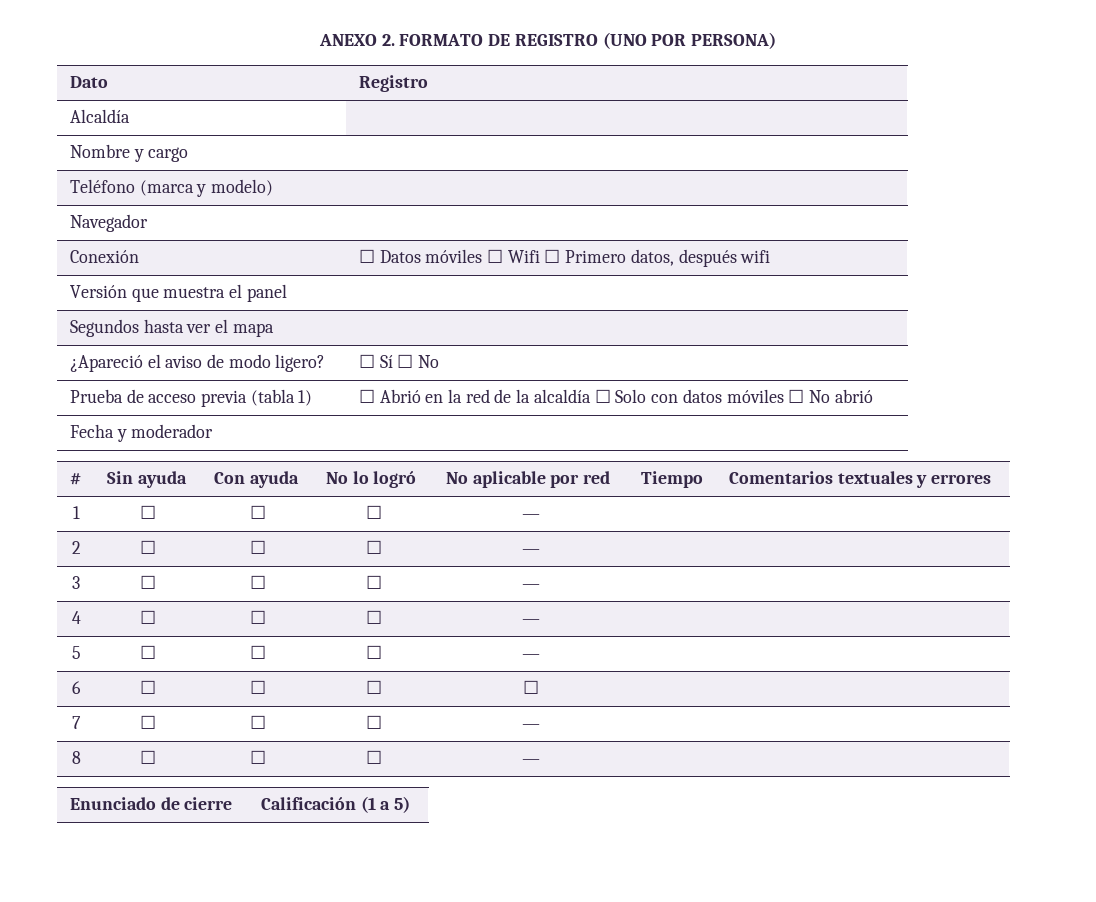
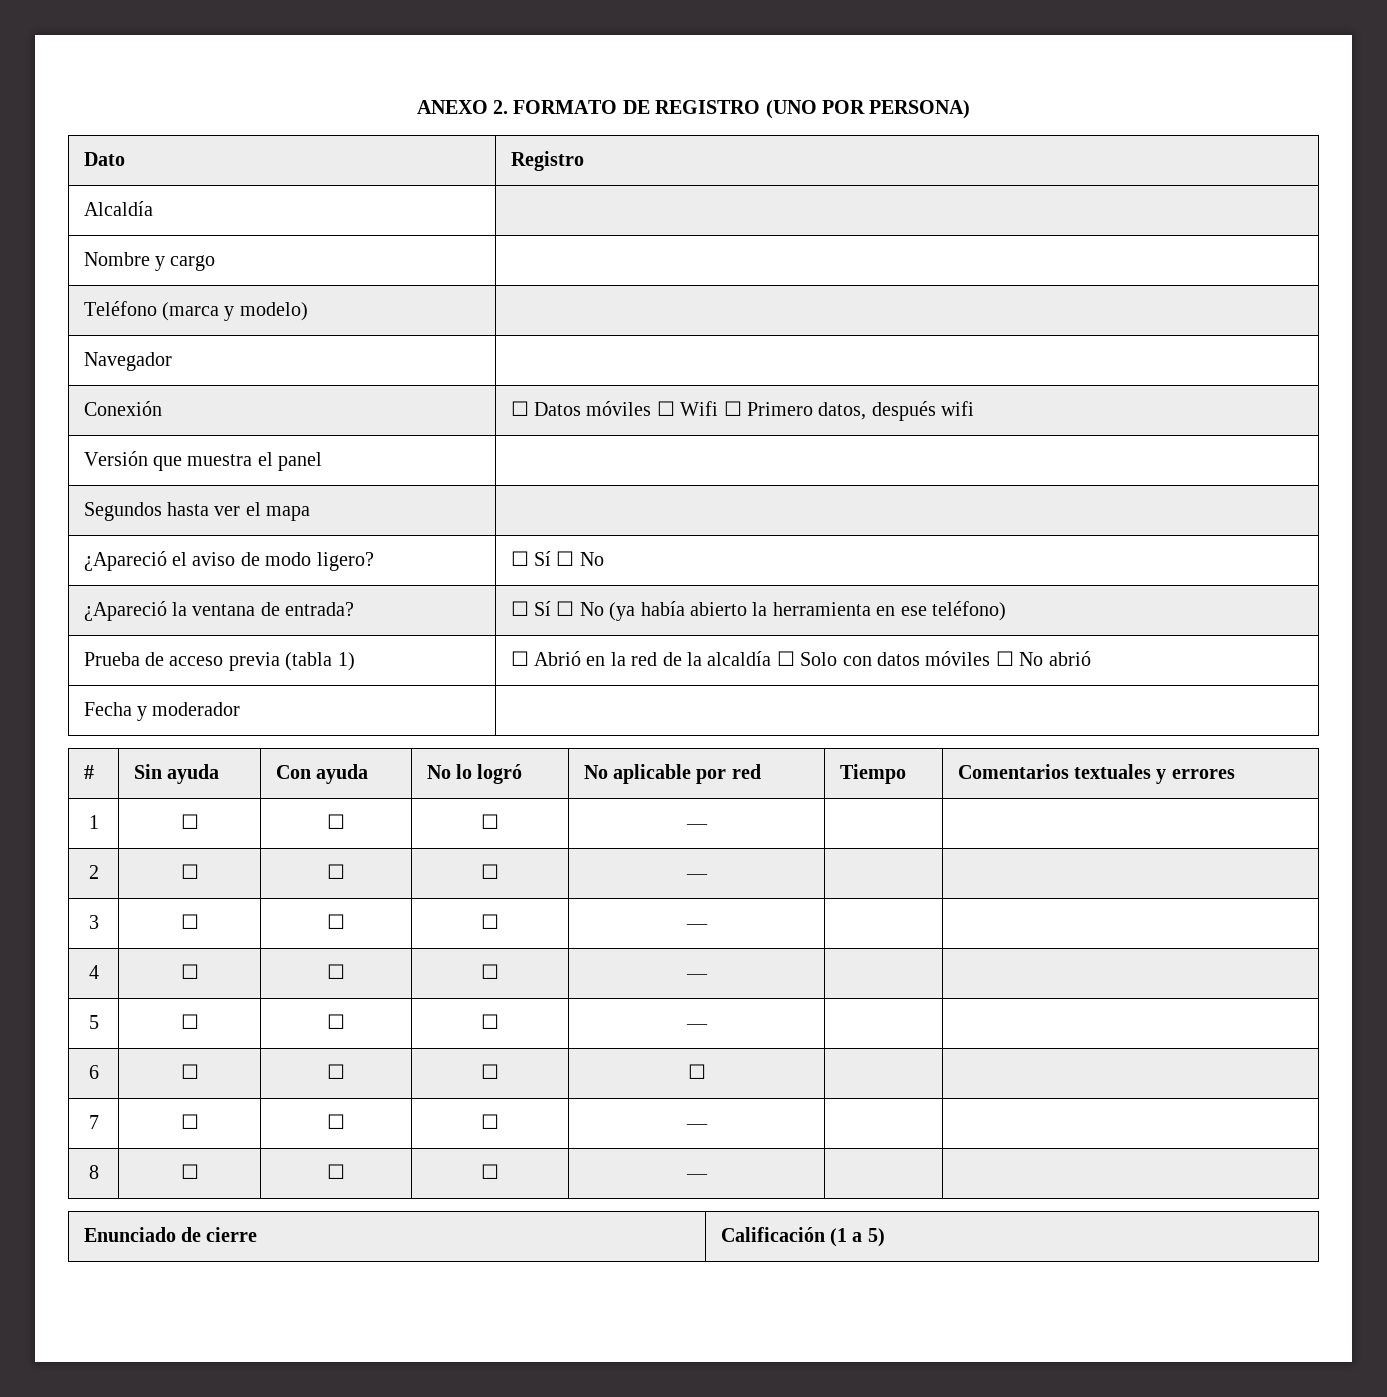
+ ¿Apareció la ventana de entrada? | ☐ Sí ☐ No (ya había abierto la herramienta en ese teléfono)

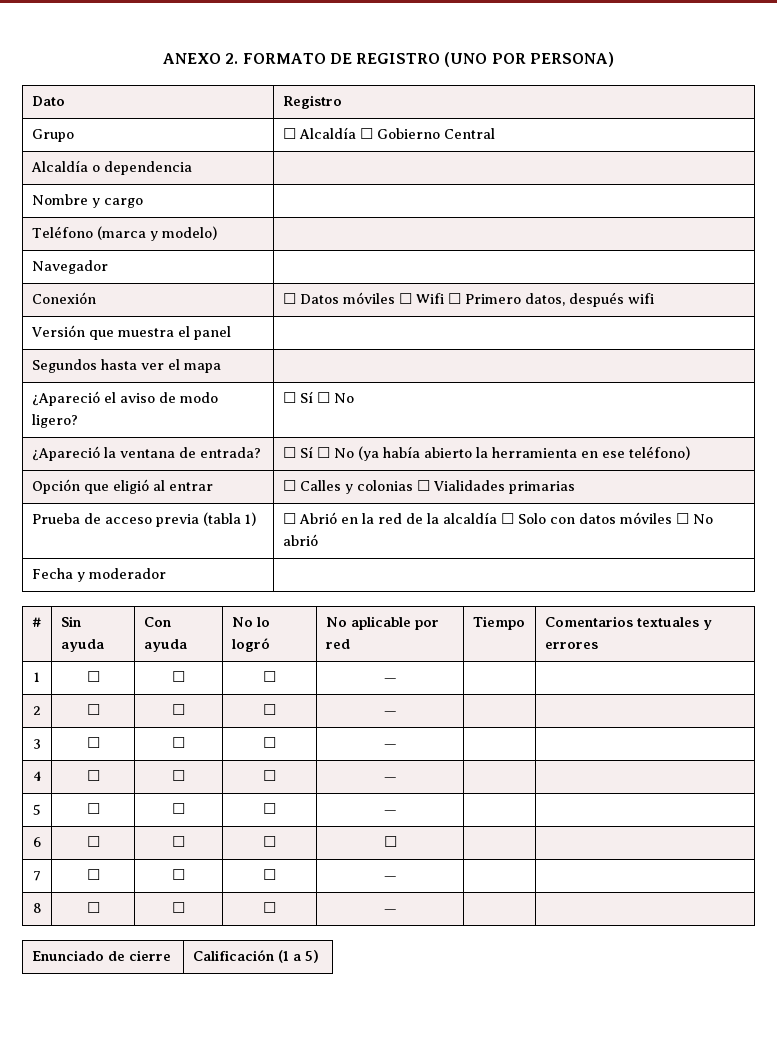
- Alcaldía |
+ Grupo | ☐ Alcaldía ☐ Gobierno Central
+ Alcaldía o dependencia |
+ Opción que eligió al entrar | ☐ Calles y colonias ☐ Vialidades primarias

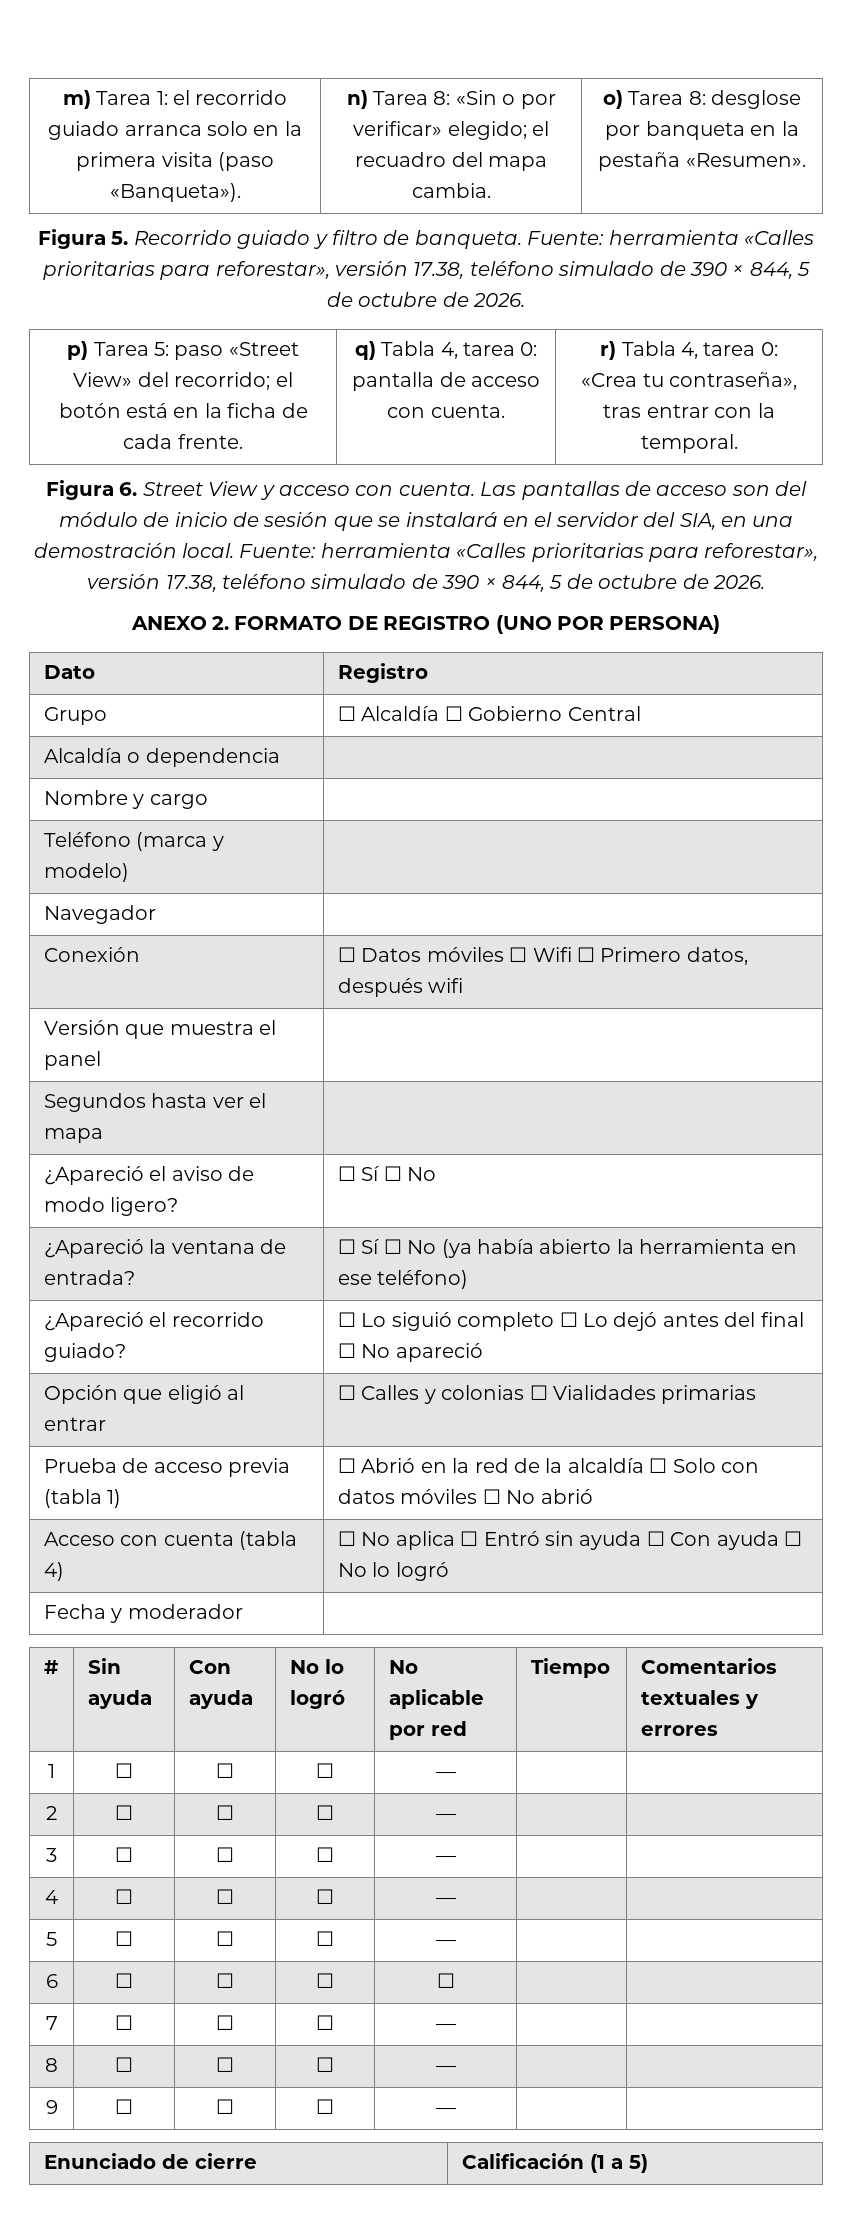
+ m) Tarea 1: el recorrido guiado arranca solo en la primera visita (paso «Banqueta»). | n) Tarea 8: «Sin o por verificar» elegido; el recuadro del mapa cambia. | o) Tarea 8: desglose por banqueta en la pestaña «Resumen».
+ Figura 5. Recorrido guiado y filtro de banqueta. Fuente: herramienta «Calles prioritarias para reforestar», versión 17.38, teléfono simulado de 390 × 844, 5 de octubre de 2026.
+ p) Tarea 5: paso «Street View» del recorrido; el botón está en la ficha de cada frente. | q) Tabla 4, tarea 0: pantalla de acceso con cuenta. | r) Tabla 4, tarea 0: «Crea tu contraseña», tras entrar con la temporal.
+ Figura 6. Street View y acceso con cuenta. Las pantallas de acceso son del módulo de inicio de sesión que se instalará en el servidor del SIA, en una demostración local. Fuente: herramienta «Calles prioritarias para reforestar», versión 17.38, teléfono simulado de 390 × 844, 5 de octubre de 2026.
+ ¿Apareció el recorrido guiado? | ☐ Lo siguió completo ☐ Lo dejó antes del final ☐ No apareció
+ Acceso con cuenta (tabla 4) | ☐ No aplica ☐ Entró sin ayuda ☐ Con ayuda ☐ No lo logró
+ 9 | ☐ | ☐ | ☐ | — | |

